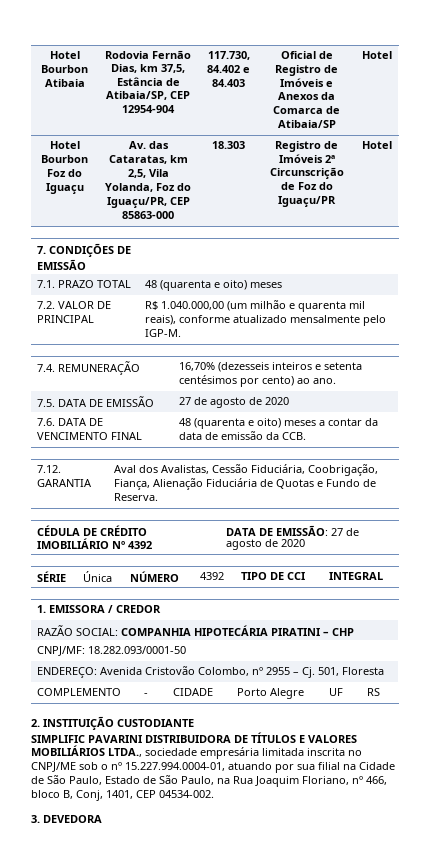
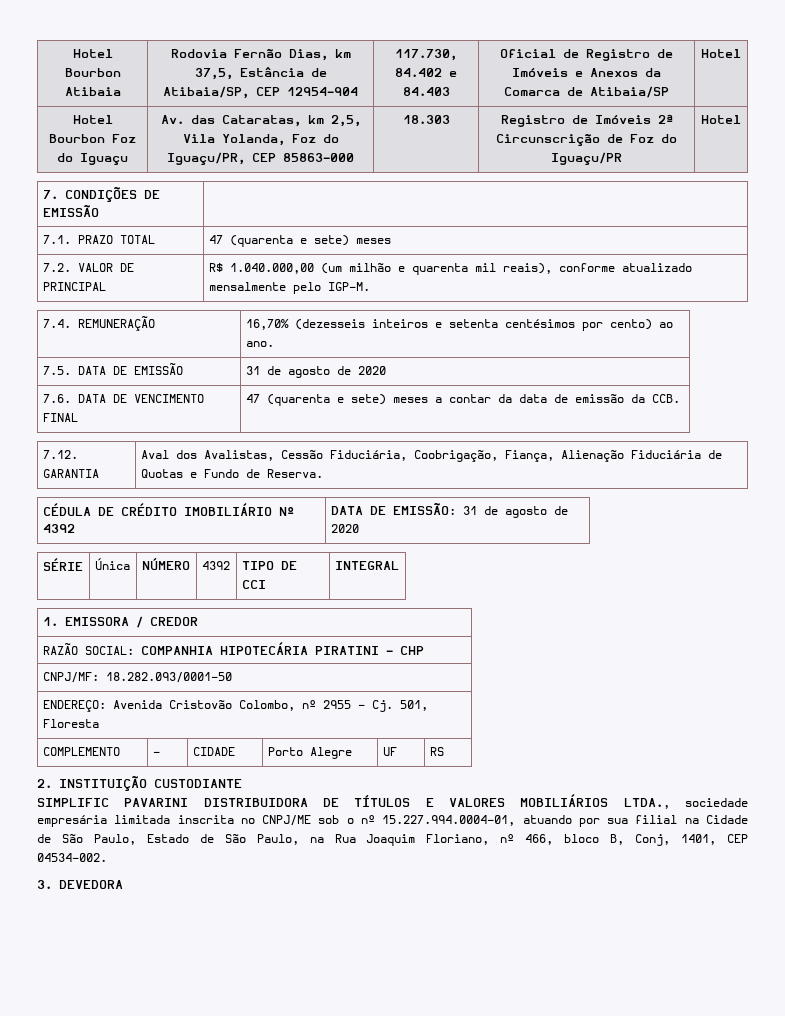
- 7.1. PRAZO TOTAL | 48 (quarenta e oito) meses
+ 7.1. PRAZO TOTAL | 47 (quarenta e sete) meses
- 7.5. DATA DE EMISSÃO | 27 de agosto de 2020
+ 7.5. DATA DE EMISSÃO | 31 de agosto de 2020
- 7.6. DATA DE VENCIMENTO FINAL | 48 (quarenta e oito) meses a contar da data de emissão da CCB.
+ 7.6. DATA DE VENCIMENTO FINAL | 47 (quarenta e sete) meses a contar da data de emissão da CCB.
- CÉDULA DE CRÉDITO IMOBILIÁRIO Nº 4392 | DATA DE EMISSÃO: 27 de agosto de 2020
+ CÉDULA DE CRÉDITO IMOBILIÁRIO Nº 4392 | DATA DE EMISSÃO: 31 de agosto de 2020

